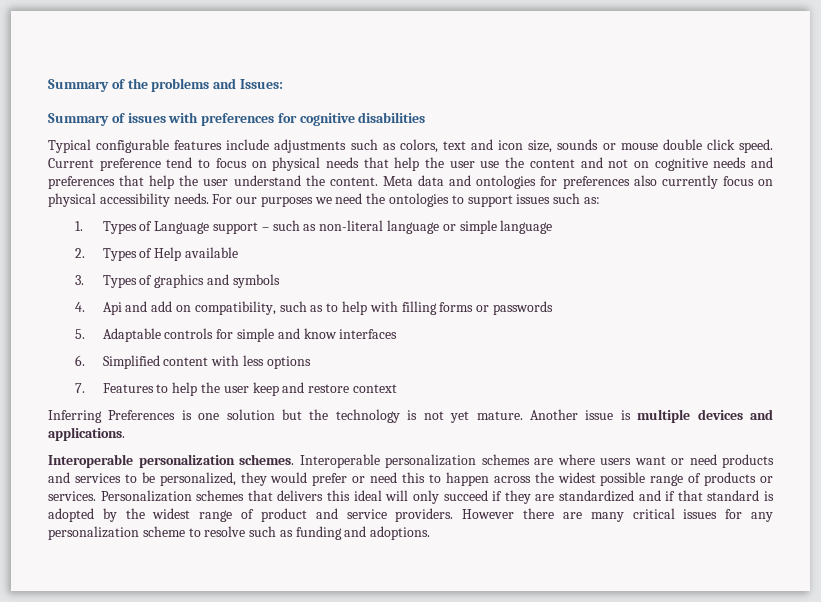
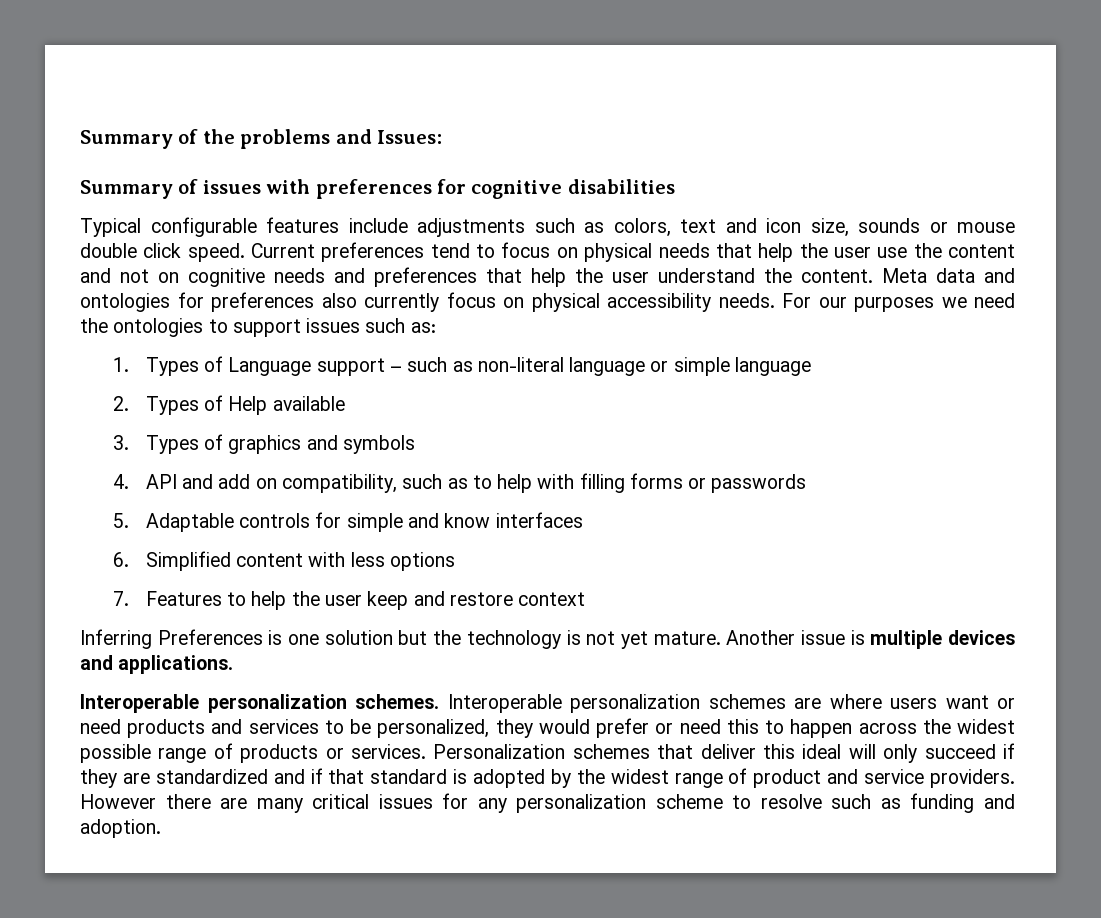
- Current preference tend to focus on physical needs that help the user use the content and not on cognitive needs and preferences that help the user understand the content.
+ Current preferences tend to focus on physical needs that help the user use the content and not on cognitive needs and preferences that help the user understand the content.
- 4. Api and add on compatibility, such as to help with filling forms or passwords
+ 4. API and add on compatibility, such as to help with filling forms or passwords
- Personalization schemes that delivers this ideal will only succeed if they are standardized and if that standard is adopted by the widest range of product and service providers.
+ Personalization schemes that deliver this ideal will only succeed if they are standardized and if that standard is adopted by the widest range of product and service providers.
- However there are many critical issues for any personalization scheme to resolve such as funding and adoptions.
+ However there are many critical issues for any personalization scheme to resolve such as funding and adoption.

